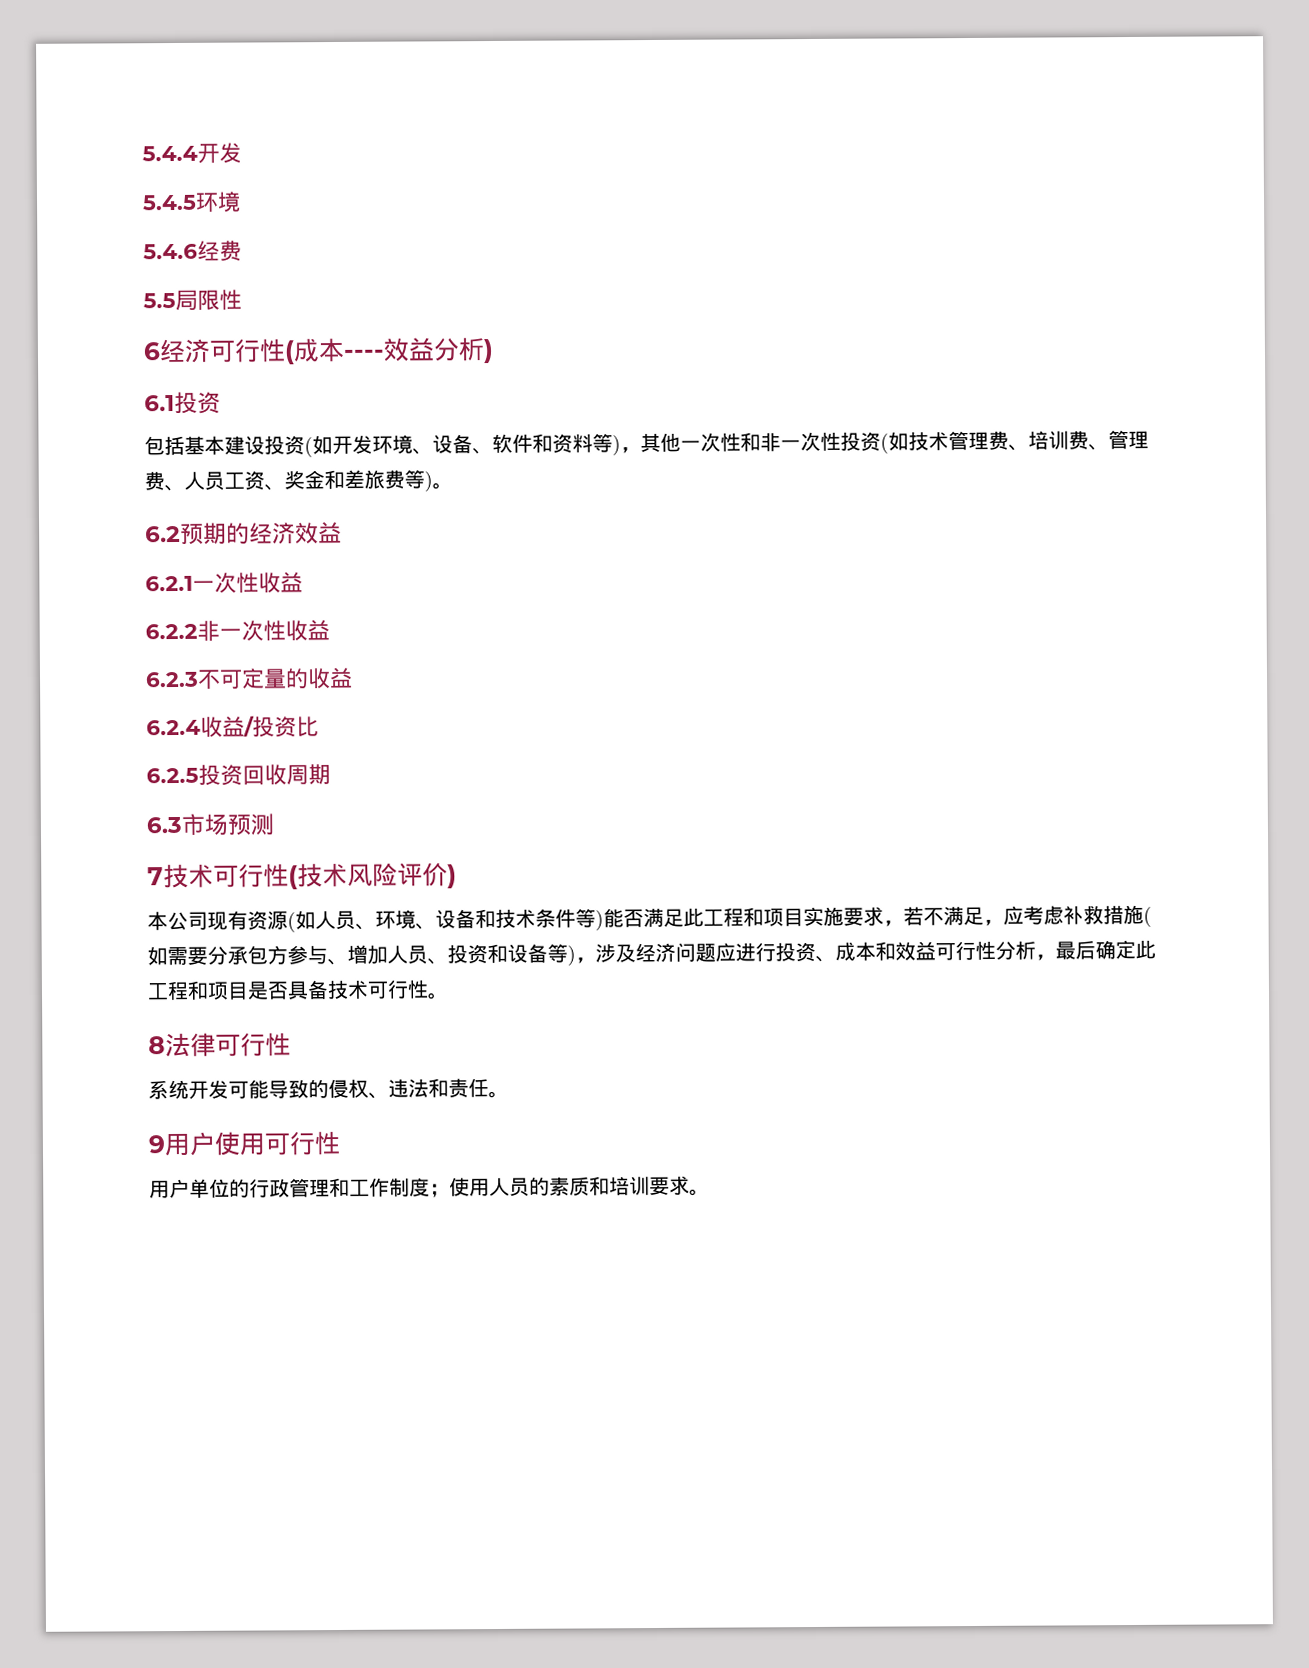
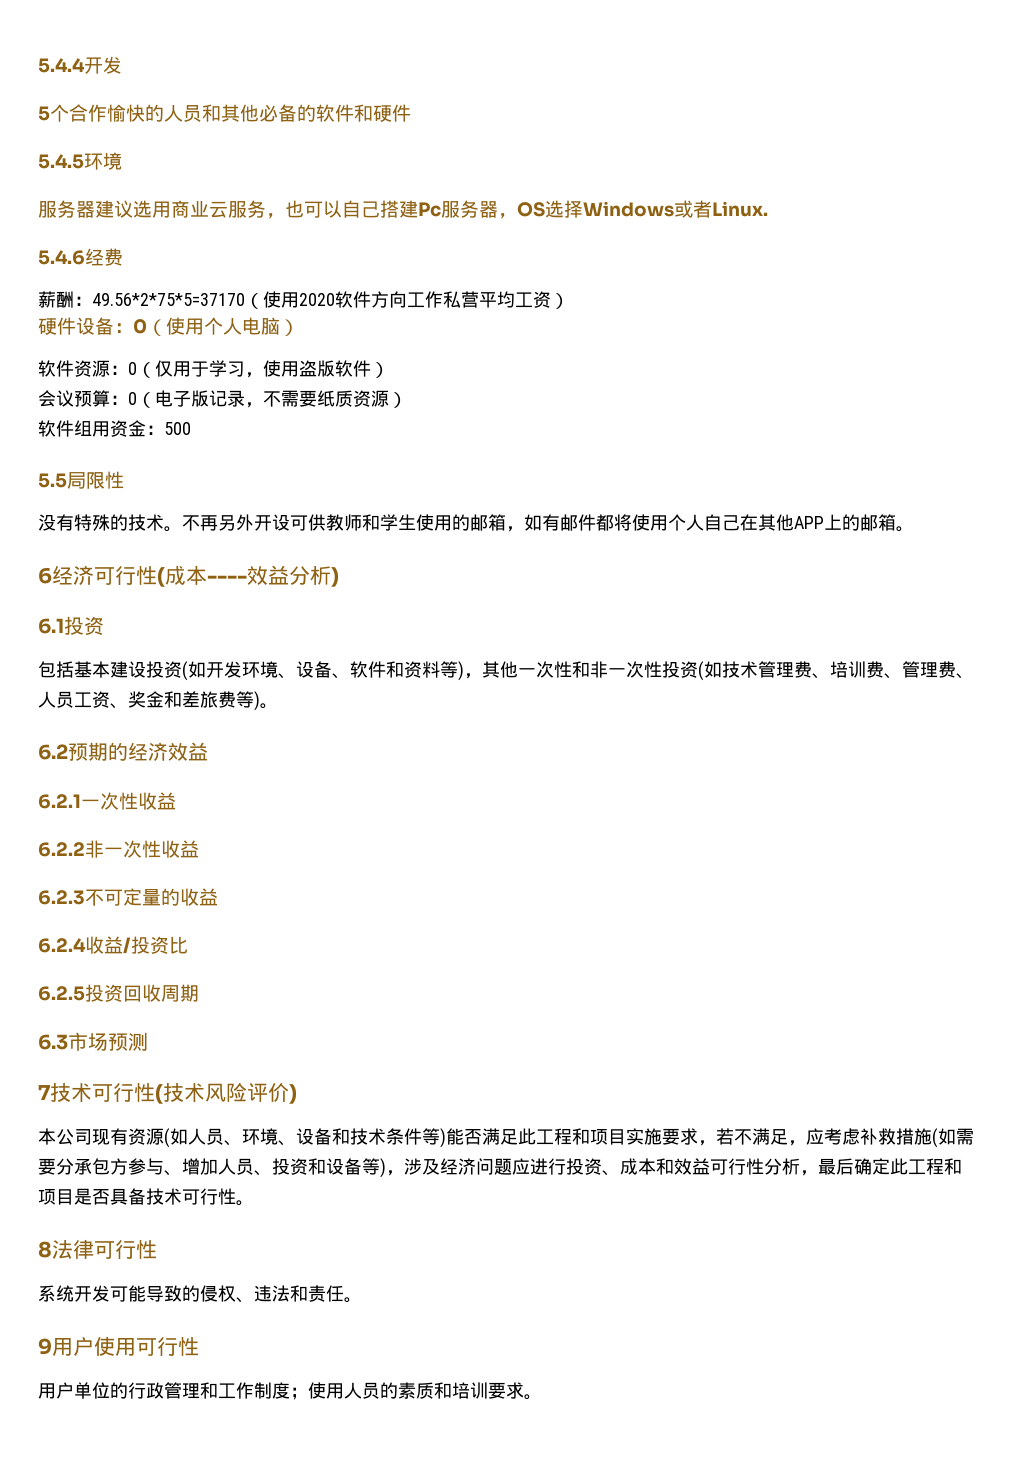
+ 5个合作愉快的人员和其他必备的软件和硬件
  5.4.5环境
+ 服务器建议选用商业云服务，也可以自己搭建Pc服务器，OS选择Windows或者Linux.
  5.4.6经费
+ 薪酬：49.56*2*75*5=37170（使用2020软件方向工作私营平均工资）
+ 硬件设备：0（使用个人电脑）
+ 软件资源：0（仅用于学习，使用盗版软件）
+ 会议预算：0（电子版记录，不需要纸质资源）
+ 软件组用资金：500
  5.5局限性
+ 没有特殊的技术。不再另外开设可供教师和学生使用的邮箱，如有邮件都将使用个人自己在其他APP上的邮箱。

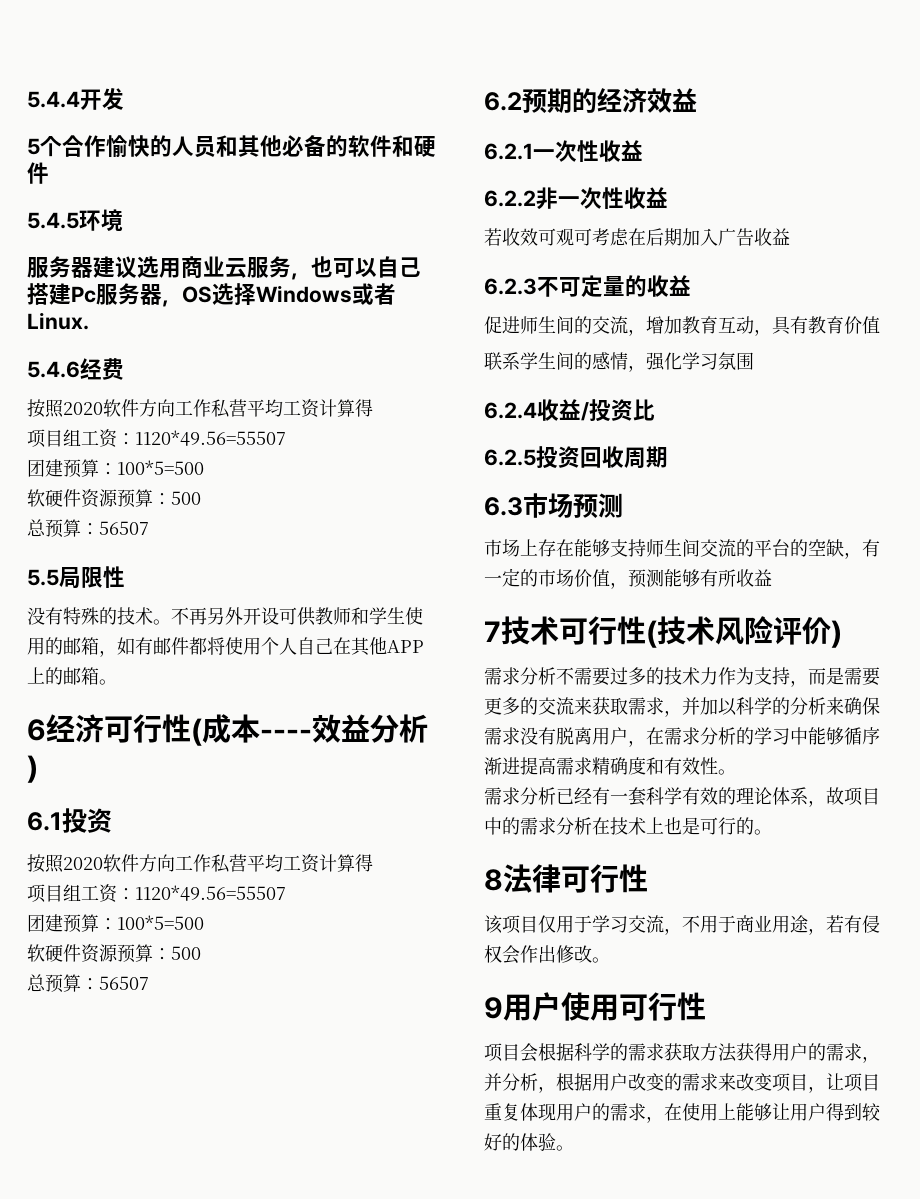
  5.4.6经费
- 薪酬：49.56*2*75*5=37170（使用2020软件方向工作私营平均工资）
- 硬件设备：0（使用个人电脑）
- 软件资源：0（仅用于学习，使用盗版软件）
- 会议预算：0（电子版记录，不需要纸质资源）
- 软件组用资金：500
+ 按照2020软件方向工作私营平均工资计算得
+ 项目组工资：1120*49.56=55507
+ 团建预算：100*5=500
+ 软硬件资源预算：500
+ 总预算：56507
  6.1投资
- 包括基本建设投资(如开发环境、设备、软件和资料等)，其他一次性和非一次性投资(如技术管理费、培训费、管理费、人员工资、奖金和差旅费等)。
+ 按照2020软件方向工作私营平均工资计算得
+ 项目组工资：1120*49.56=55507
+ 团建预算：100*5=500
+ 软硬件资源预算：500
+ 总预算：56507
+ 若收效可观可考虑在后期加入广告收益
+ 促进师生间的交流，增加教育互动，具有教育价值
+ 联系学生间的感情，强化学习氛围
+ 市场上存在能够支持师生间交流的平台的空缺，有一定的市场价值，预测能够有所收益
- 本公司现有资源(如人员、环境、设备和技术条件等)能否满足此工程和项目实施要求，若不满足，应考虑补救措施(如需要分承包方参与、增加人员、投资和设备等)，涉及经济问题应进行投资、成本和效益可行性分析，最后确定此工程和项目是否具备技术可行性。
+ 需求分析不需要过多的技术力作为支持，而是需要更多的交流来获取需求，并加以科学的分析来确保需求没有脱离用户，在需求分析的学习中能够循序渐进提高需求精确度和有效性。
+ 需求分析已经有一套科学有效的理论体系，故项目中的需求分析在技术上也是可行的。
  8法律可行性
- 系统开发可能导致的侵权、违法和责任。
+ 该项目仅用于学习交流，不用于商业用途，若有侵权会作出修改。
- 用户单位的行政管理和工作制度；使用人员的素质和培训要求。
+ 项目会根据科学的需求获取方法获得用户的需求，并分析，根据用户改变的需求来改变项目，让项目重复体现用户的需求，在使用上能够让用户得到较好的体验。

